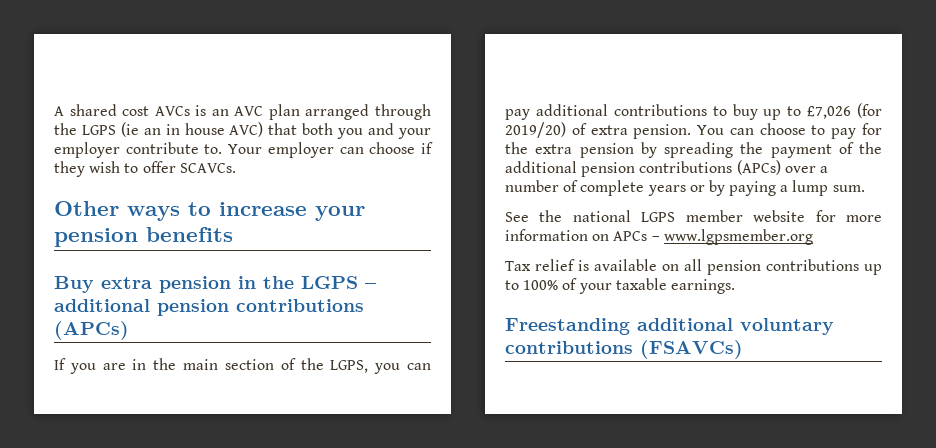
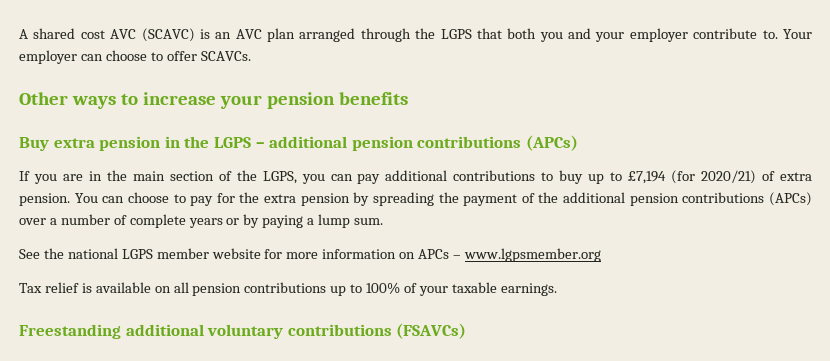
- A shared cost AVCs is an AVC plan arranged through the LGPS (ie an in house AVC) that both you and your employer contribute to.
+ A shared cost AVC (SCAVC) is an AVC plan arranged through the LGPS that both you and your employer contribute to.
- Your employer can choose if they wish to offer SCAVCs.
+ Your employer can choose to offer SCAVCs.
- If you are in the main section of the LGPS, you can pay additional contributions to buy up to £7,026 (for 2019/20) of extra pension.
+ If you are in the main section of the LGPS, you can pay additional contributions to buy up to £7,194 (for 2020/21) of extra pension.

